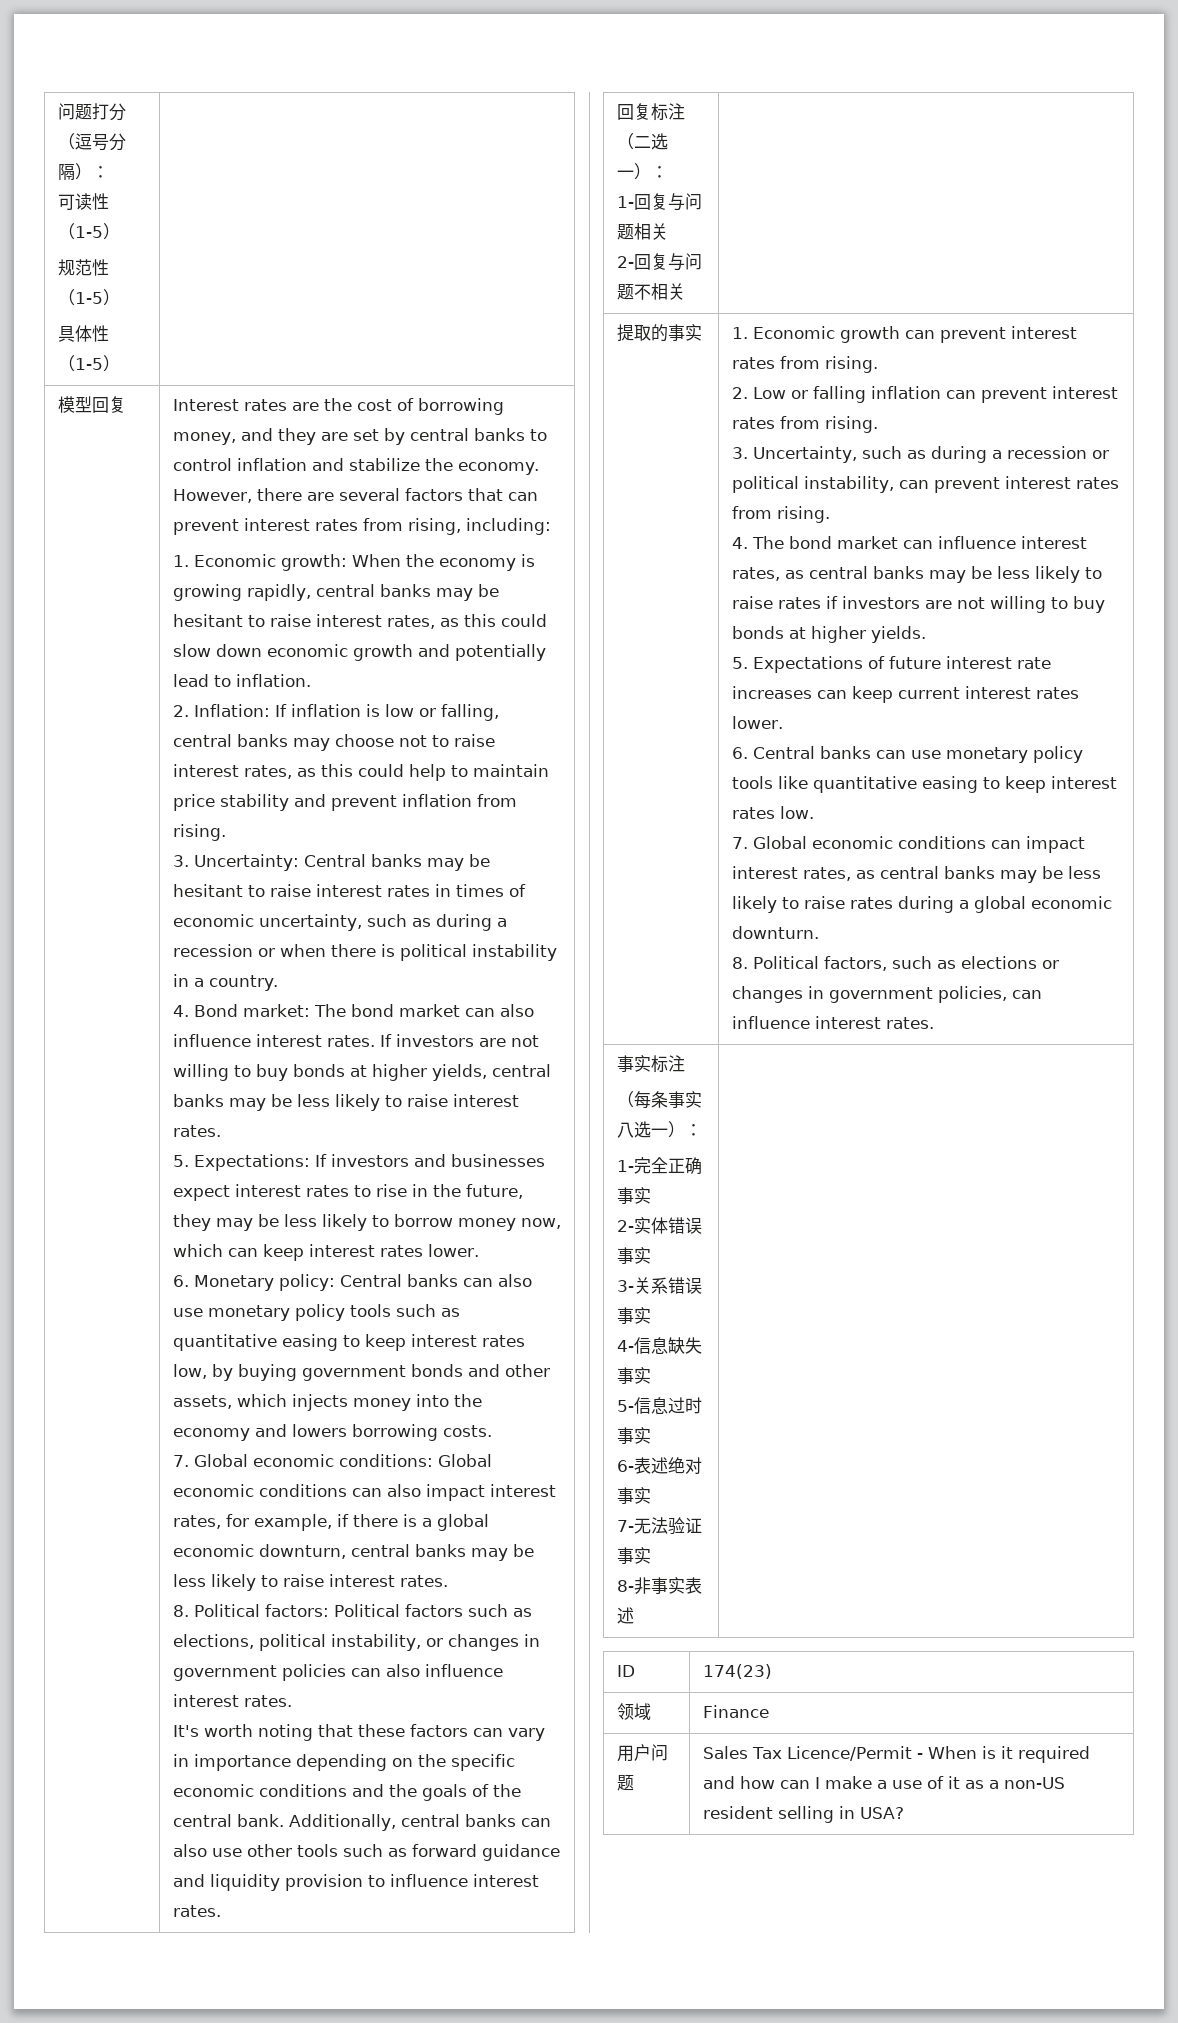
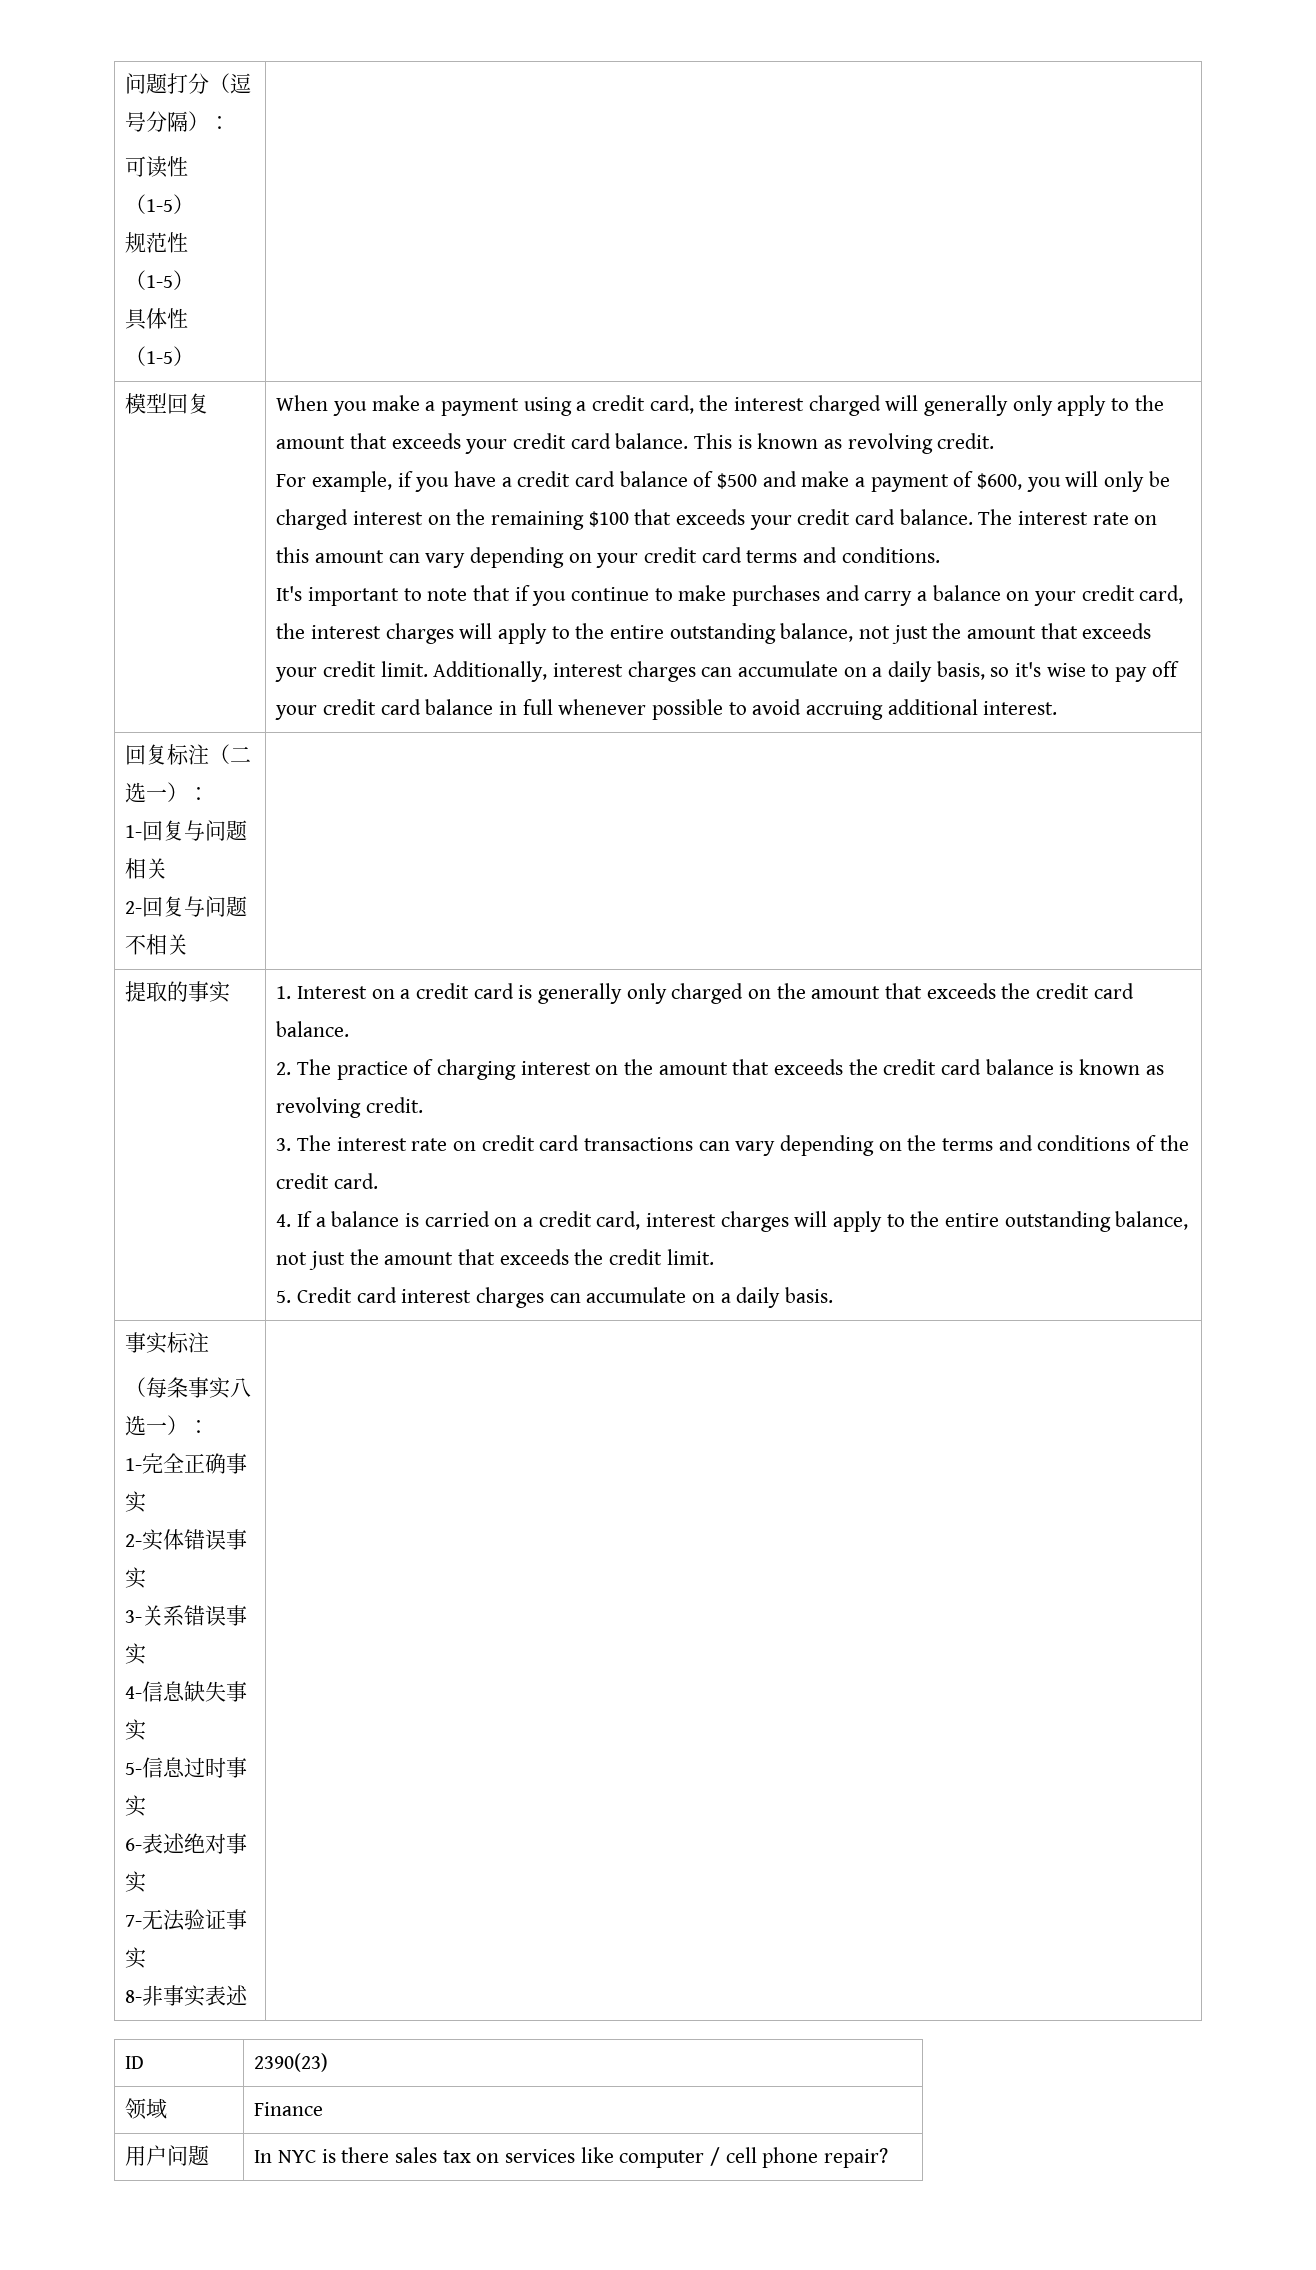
- Interest rates are the cost of borrowing money, and they are set by central banks to control inflation and stabilize the economy. However, there are several factors that can prevent interest rates from rising, including:
- 1. Economic growth: When the economy is growing rapidly, central banks may be hesitant to raise interest rates, as this could slow down economic growth and potentially lead to inflation.
- 2. Inflation: If inflation is low or falling, central banks may choose not to raise interest rates, as this could help to maintain price stability and prevent inflation from rising.
- 3. Uncertainty: Central banks may be hesitant to raise interest rates in times of economic uncertainty, such as during a recession or when there is political instability in a country.
- 4. Bond market: The bond market can also influence interest rates. If investors are not willing to buy bonds at higher yields, central banks may be less likely to raise interest rates.
- 5. Expectations: If investors and businesses expect interest rates to rise in the future, they may be less likely to borrow money now, which can keep interest rates lower.
- 6. Monetary policy: Central banks can also use monetary policy tools such as quantitative easing to keep interest rates low, by buying government bonds and other assets, which injects money into the economy and lowers borrowing costs.
- 7. Global economic conditions: Global economic conditions can also impact interest rates, for example, if there is a global economic downturn, central banks may be less likely to raise interest rates.
- 8. Political factors: Political factors such as elections, political instability, or changes in government policies can also influence interest rates.
- It's worth noting that these factors can vary in importance depending on the specific economic conditions and the goals of the central bank. Additionally, central banks can also use other tools such as forward guidance and liquidity provision to influence interest rates.
+ When you make a payment using a credit card, the interest charged will generally only apply to the amount that exceeds your credit card balance. This is known as revolving credit.
+ For example, if you have a credit card balance of $500 and make a payment of $600, you will only be charged interest on the remaining $100 that exceeds your credit card balance. The interest rate on this amount can vary depending on your credit card terms and conditions.
+ It's important to note that if you continue to make purchases and carry a balance on your credit card, the interest charges will apply to the entire outstanding balance, not just the amount that exceeds your credit limit. Additionally, interest charges can accumulate on a daily basis, so it's wise to pay off your credit card balance in full whenever possible to avoid accruing additional interest.
- 1. Economic growth can prevent interest rates from rising.
- 2. Low or falling inflation can prevent interest rates from rising.
- 3. Uncertainty, such as during a recession or political instability, can prevent interest rates from rising.
- 4. The bond market can influence interest rates, as central banks may be less likely to raise rates if investors are not willing to buy bonds at higher yields.
- 5. Expectations of future interest rate increases can keep current interest rates lower.
- 6. Central banks can use monetary policy tools like quantitative easing to keep interest rates low.
- 7. Global economic conditions can impact interest rates, as central banks may be less likely to raise rates during a global economic downturn.
- 8. Political factors, such as elections or changes in government policies, can influence interest rates.
+ 1. Interest on a credit card is generally only charged on the amount that exceeds the credit card balance.
+ 2. The practice of charging interest on the amount that exceeds the credit card balance is known as revolving credit.
+ 3. The interest rate on credit card transactions can vary depending on the terms and conditions of the credit card.
+ 4. If a balance is carried on a credit card, interest charges will apply to the entire outstanding balance, not just the amount that exceeds the credit limit.
+ 5. Credit card interest charges can accumulate on a daily basis.
- ID | 174(23)
+ ID | 2390(23)
- 用户问题 | Sales Tax Licence/Permit - When is it required and how can I make a use of it as a non-US resident selling in USA?
+ 用户问题 | In NYC is there sales tax on services like computer / cell phone repair?

